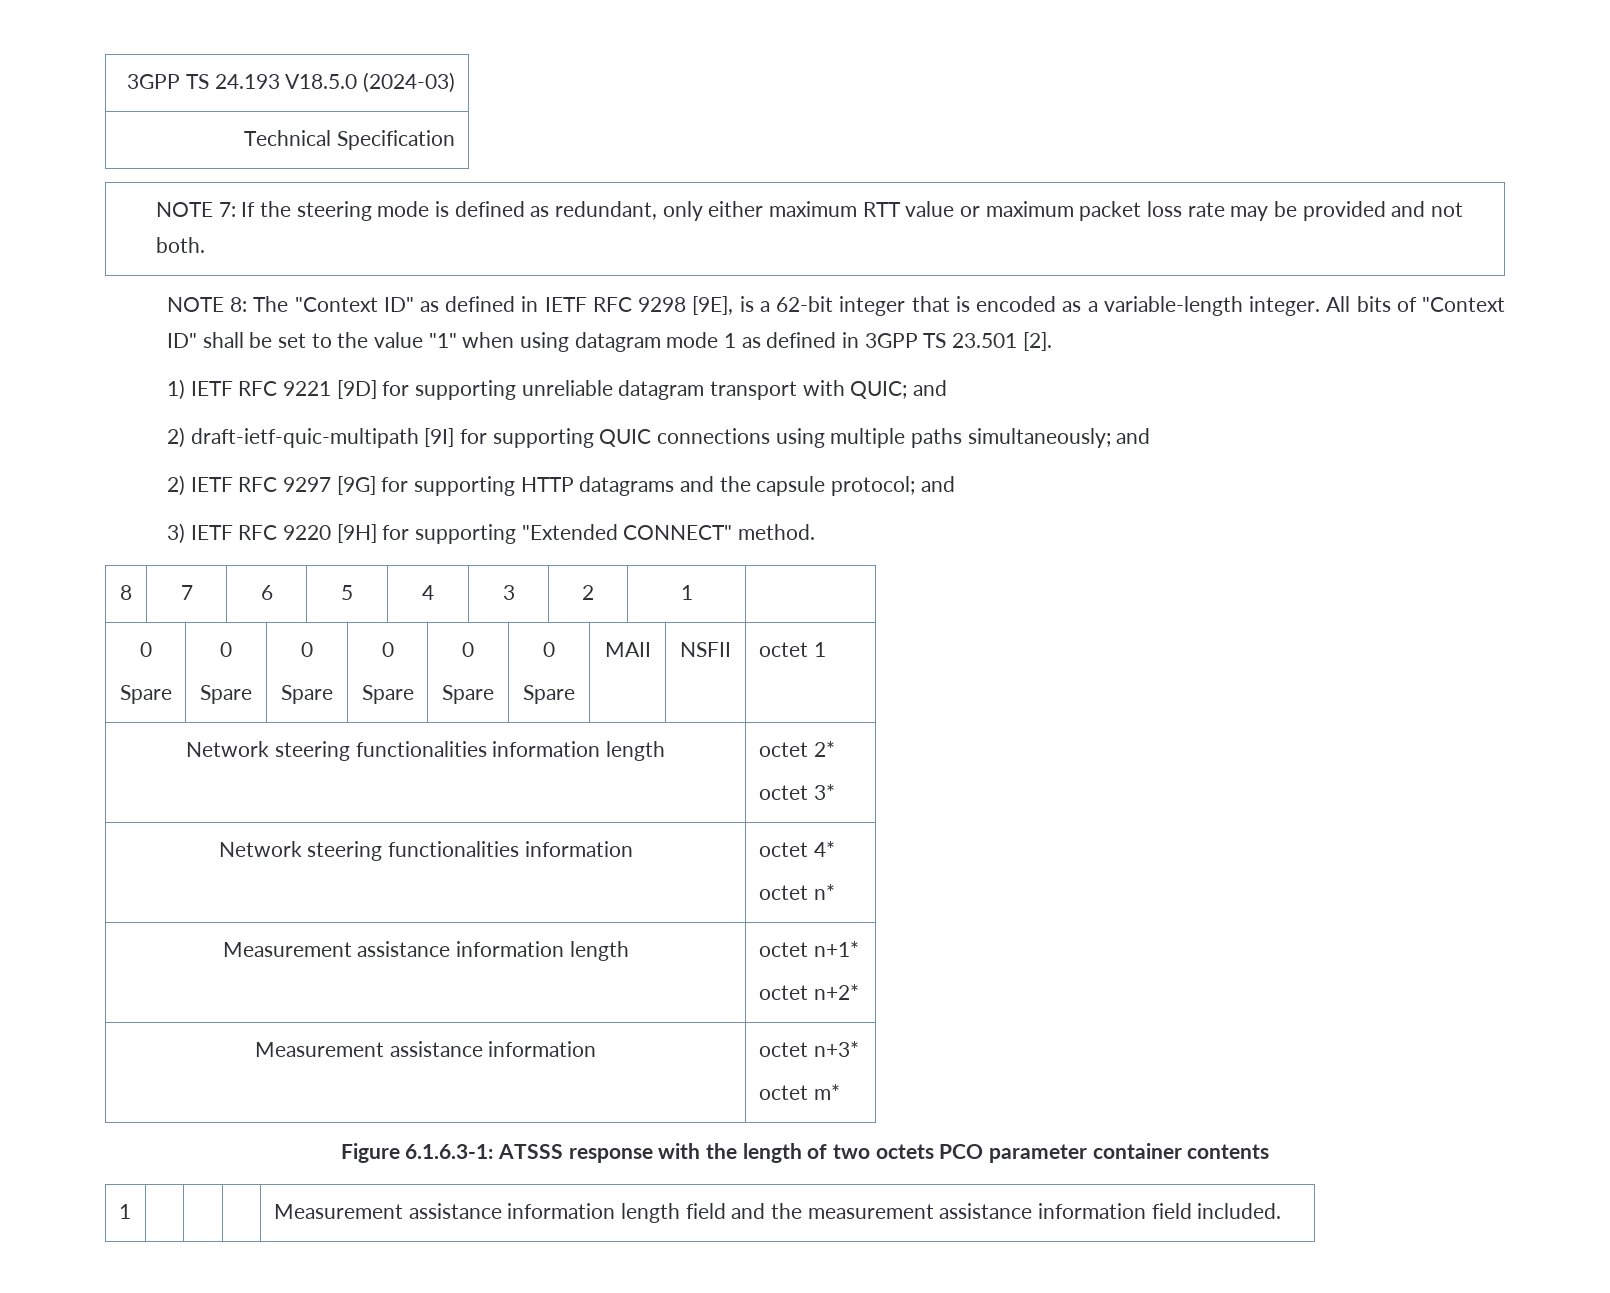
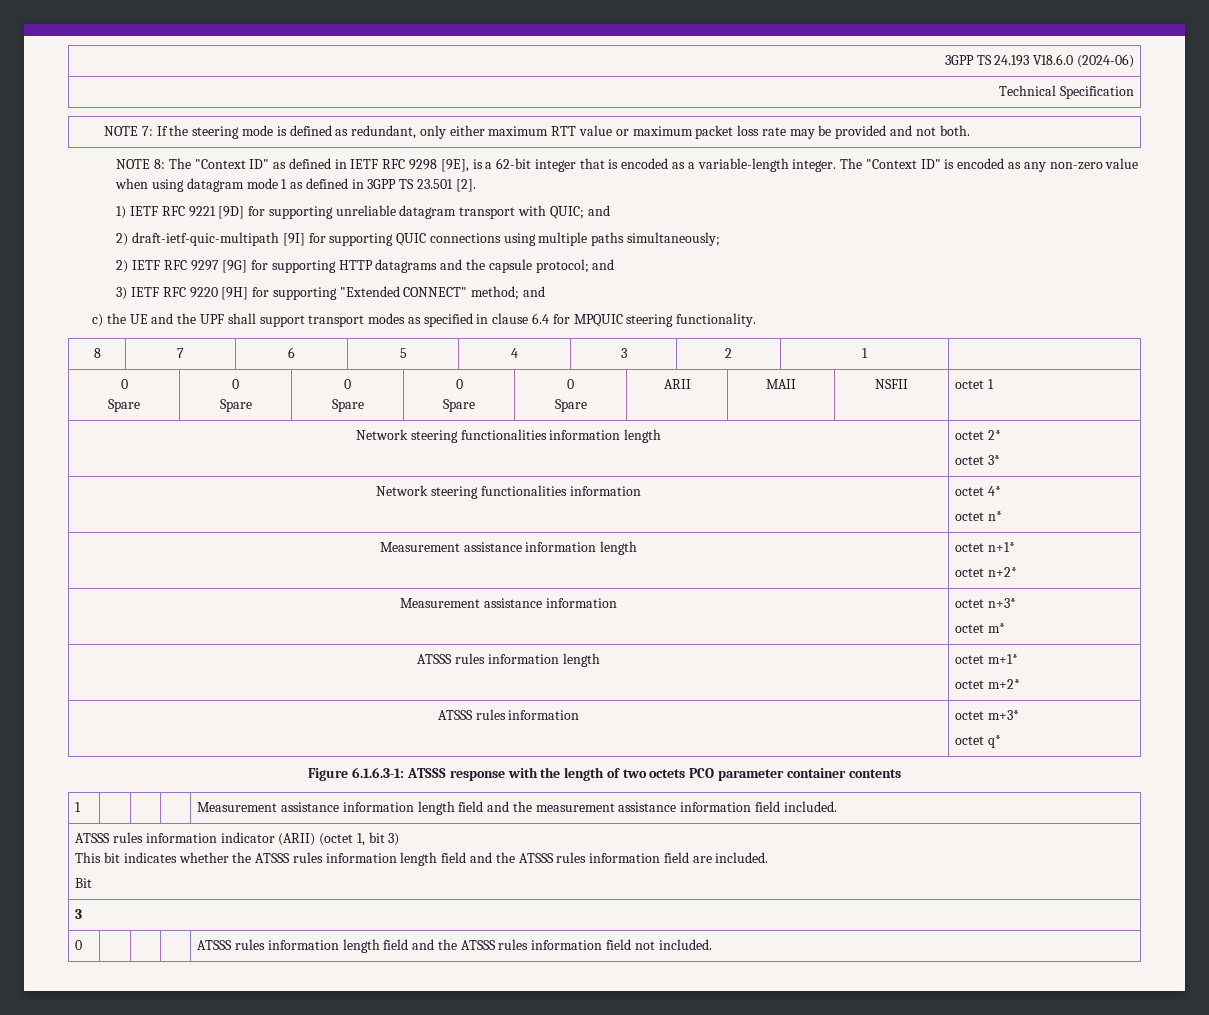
- 3GPP TS 24.193 V18.5.0 (2024-03)
+ 3GPP TS 24.193 V18.6.0 (2024-06)
- All bits of "Context ID" shall be set to the value "1" when using datagram mode 1 as defined in 3GPP TS 23.501 [2].
+ The "Context ID" is encoded as any non-zero value when using datagram mode 1 as defined in 3GPP TS 23.501 [2].
- 2) draft-ietf-quic-multipath [9I] for supporting QUIC connections using multiple paths simultaneously; and
+ 2) draft-ietf-quic-multipath [9I] for supporting QUIC connections using multiple paths simultaneously;
- 3) IETF RFC 9220 [9H] for supporting "Extended CONNECT" method.
+ 3) IETF RFC 9220 [9H] for supporting "Extended CONNECT" method; and
+ c) the UE and the UPF shall support transport modes as specified in clause 6.4 for MPQUIC steering functionality.
  8 | 7 | 6 | 5 | 4 | 3 | 2 | 1 |
  0
  Spare | 0
  Spare | 0
  Spare | 0
  Spare | 0
- Spare | 0
- Spare | MAII | NSFII | octet 1
+ Spare | ARII | MAII | NSFII | octet 1
+ ATSSS rules information length | octet m+1*
+ octet m+2*
+ ATSSS rules information | octet m+3*
+ octet q*
+ ATSSS rules information indicator (ARII) (octet 1, bit 3)
+ This bit indicates whether the ATSSS rules information length field and the ATSSS rules information field are included.
+ Bit
+ 3
+ 0 | | | | ATSSS rules information length field and the ATSSS rules information field not included.

